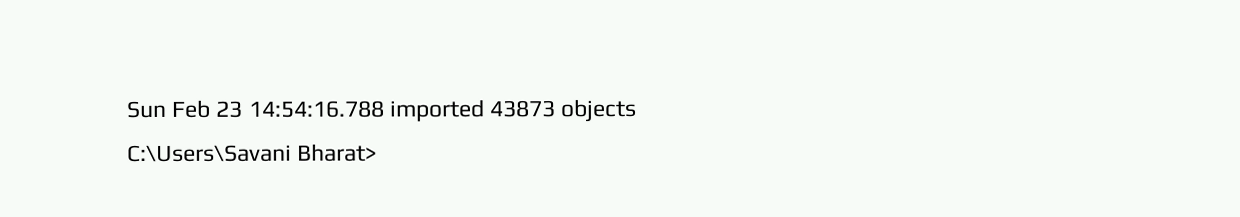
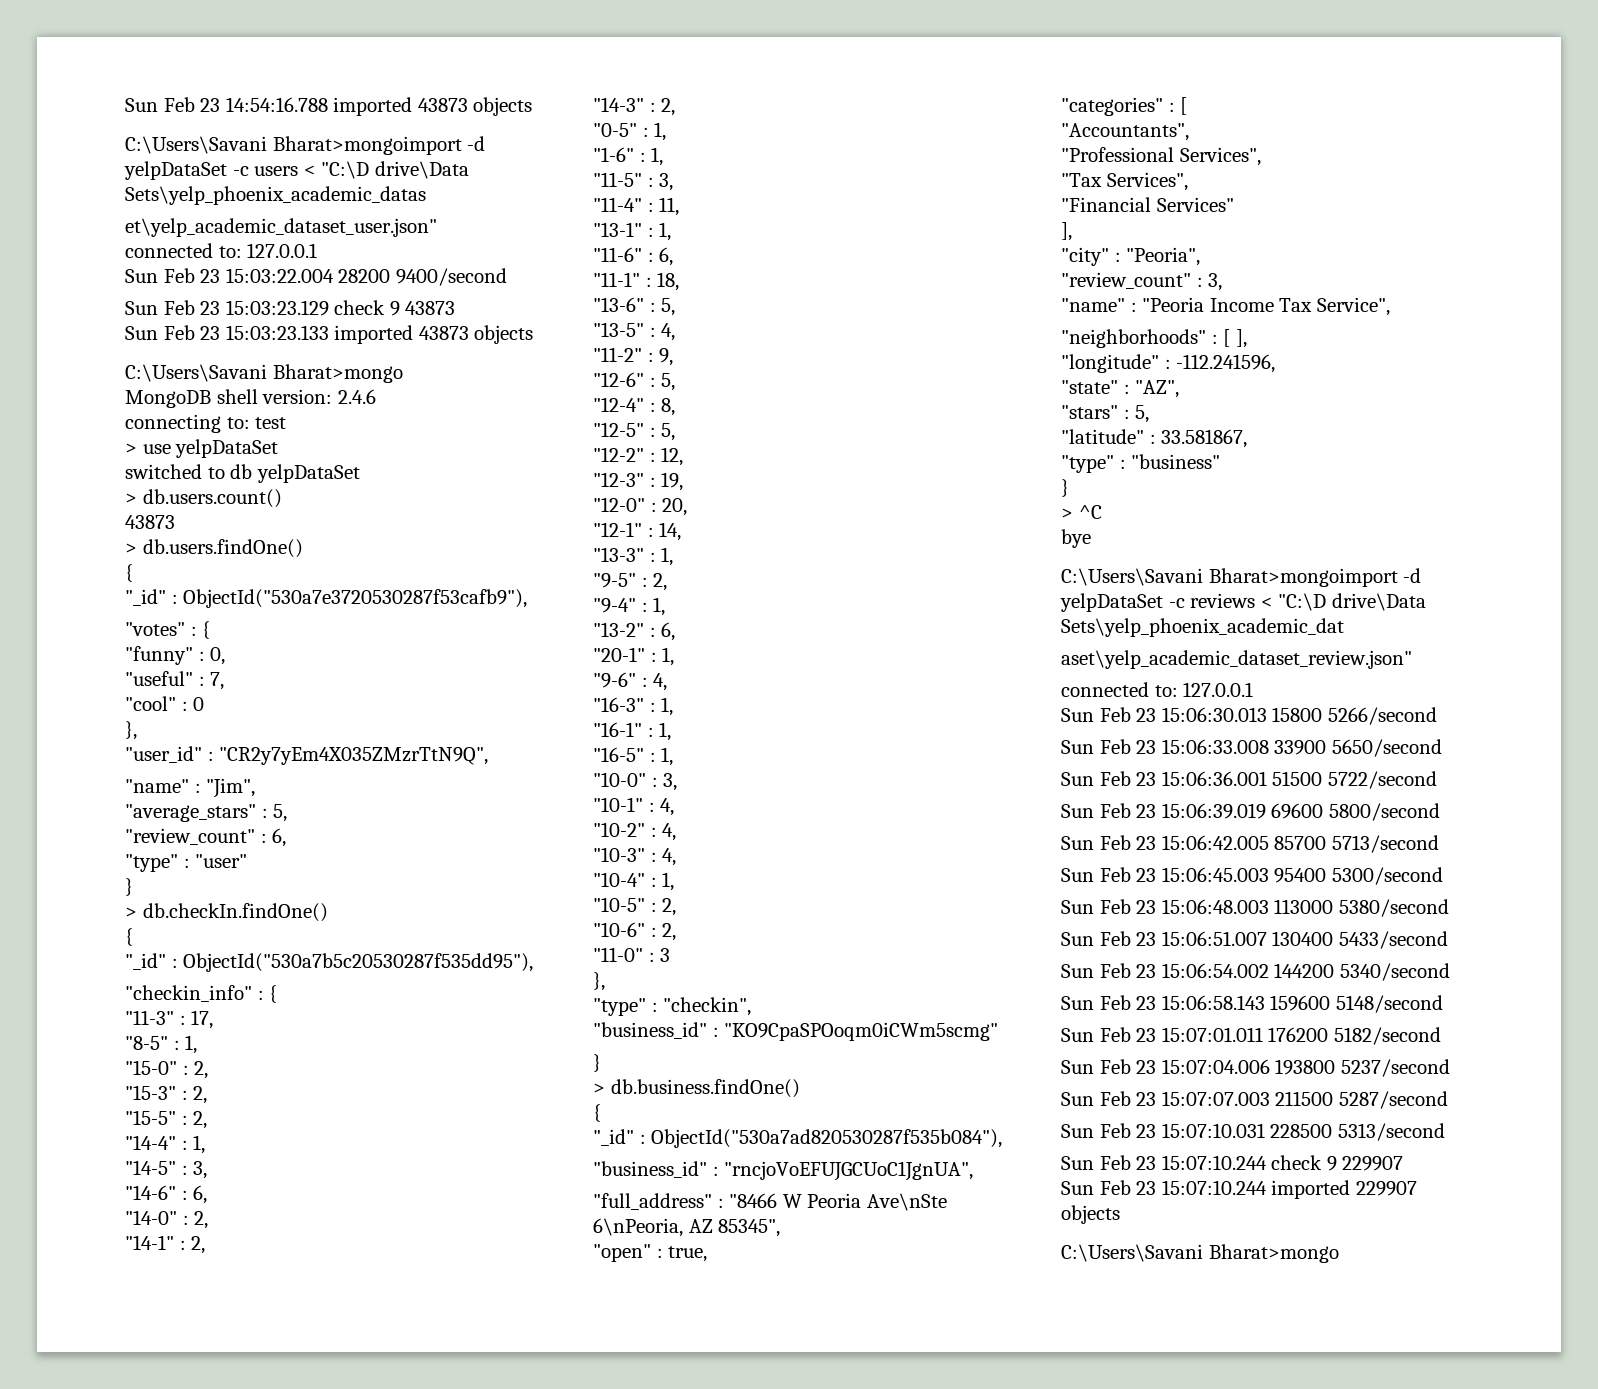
- C:\Users\Savani Bharat>
+ C:\Users\Savani Bharat>mongoimport -d yelpDataSet -c users < "C:\D drive\Data Sets\yelp_phoenix_academic_datas
+ et\yelp_academic_dataset_user.json"
+ connected to: 127.0.0.1
+ Sun Feb 23 15:03:22.004 28200 9400/second
+ Sun Feb 23 15:03:23.129 check 9 43873
+ Sun Feb 23 15:03:23.133 imported 43873 objects
+ C:\Users\Savani Bharat>mongo
+ MongoDB shell version: 2.4.6
+ connecting to: test
+ > use yelpDataSet
+ switched to db yelpDataSet
+ > db.users.count()
+ 43873
+ > db.users.findOne()
+ {
+ "_id" : ObjectId("530a7e3720530287f53cafb9"),
+ "votes" : {
+ "funny" : 0,
+ "useful" : 7,
+ "cool" : 0
+ },
+ "user_id" : "CR2y7yEm4X035ZMzrTtN9Q",
+ "name" : "Jim",
+ "average_stars" : 5,
+ "review_count" : 6,
+ "type" : "user"
+ }
+ > db.checkIn.findOne()
+ {
+ "_id" : ObjectId("530a7b5c20530287f535dd95"),
+ "checkin_info" : {
+ "11-3" : 17,
+ "8-5" : 1,
+ "15-0" : 2,
+ "15-3" : 2,
+ "15-5" : 2,
+ "14-4" : 1,
+ "14-5" : 3,
+ "14-6" : 6,
+ "14-0" : 2,
+ "14-1" : 2,
+ "14-3" : 2,
+ "0-5" : 1,
+ "1-6" : 1,
+ "11-5" : 3,
+ "11-4" : 11,
+ "13-1" : 1,
+ "11-6" : 6,
+ "11-1" : 18,
+ "13-6" : 5,
+ "13-5" : 4,
+ "11-2" : 9,
+ "12-6" : 5,
+ "12-4" : 8,
+ "12-5" : 5,
+ "12-2" : 12,
+ "12-3" : 19,
+ "12-0" : 20,
+ "12-1" : 14,
+ "13-3" : 1,
+ "9-5" : 2,
+ "9-4" : 1,
+ "13-2" : 6,
+ "20-1" : 1,
+ "9-6" : 4,
+ "16-3" : 1,
+ "16-1" : 1,
+ "16-5" : 1,
+ "10-0" : 3,
+ "10-1" : 4,
+ "10-2" : 4,
+ "10-3" : 4,
+ "10-4" : 1,
+ "10-5" : 2,
+ "10-6" : 2,
+ "11-0" : 3
+ },
+ "type" : "checkin",
+ "business_id" : "KO9CpaSPOoqm0iCWm5scmg"
+ }
+ > db.business.findOne()
+ {
+ "_id" : ObjectId("530a7ad820530287f535b084"),
+ "business_id" : "rncjoVoEFUJGCUoC1JgnUA",
+ "full_address" : "8466 W Peoria Ave\nSte 6\nPeoria, AZ 85345",
+ "open" : true,
+ "categories" : [
+ "Accountants",
+ "Professional Services",
+ "Tax Services",
+ "Financial Services"
+ ],
+ "city" : "Peoria",
+ "review_count" : 3,
+ "name" : "Peoria Income Tax Service",
+ "neighborhoods" : [ ],
+ "longitude" : -112.241596,
+ "state" : "AZ",
+ "stars" : 5,
+ "latitude" : 33.581867,
+ "type" : "business"
+ }
+ > ^C
+ bye
+ C:\Users\Savani Bharat>mongoimport -d yelpDataSet -c reviews < "C:\D drive\Data Sets\yelp_phoenix_academic_dat
+ aset\yelp_academic_dataset_review.json"
+ connected to: 127.0.0.1
+ Sun Feb 23 15:06:30.013 15800 5266/second
+ Sun Feb 23 15:06:33.008 33900 5650/second
+ Sun Feb 23 15:06:36.001 51500 5722/second
+ Sun Feb 23 15:06:39.019 69600 5800/second
+ Sun Feb 23 15:06:42.005 85700 5713/second
+ Sun Feb 23 15:06:45.003 95400 5300/second
+ Sun Feb 23 15:06:48.003 113000 5380/second
+ Sun Feb 23 15:06:51.007 130400 5433/second
+ Sun Feb 23 15:06:54.002 144200 5340/second
+ Sun Feb 23 15:06:58.143 159600 5148/second
+ Sun Feb 23 15:07:01.011 176200 5182/second
+ Sun Feb 23 15:07:04.006 193800 5237/second
+ Sun Feb 23 15:07:07.003 211500 5287/second
+ Sun Feb 23 15:07:10.031 228500 5313/second
+ Sun Feb 23 15:07:10.244 check 9 229907
+ Sun Feb 23 15:07:10.244 imported 229907 objects
+ C:\Users\Savani Bharat>mongo

